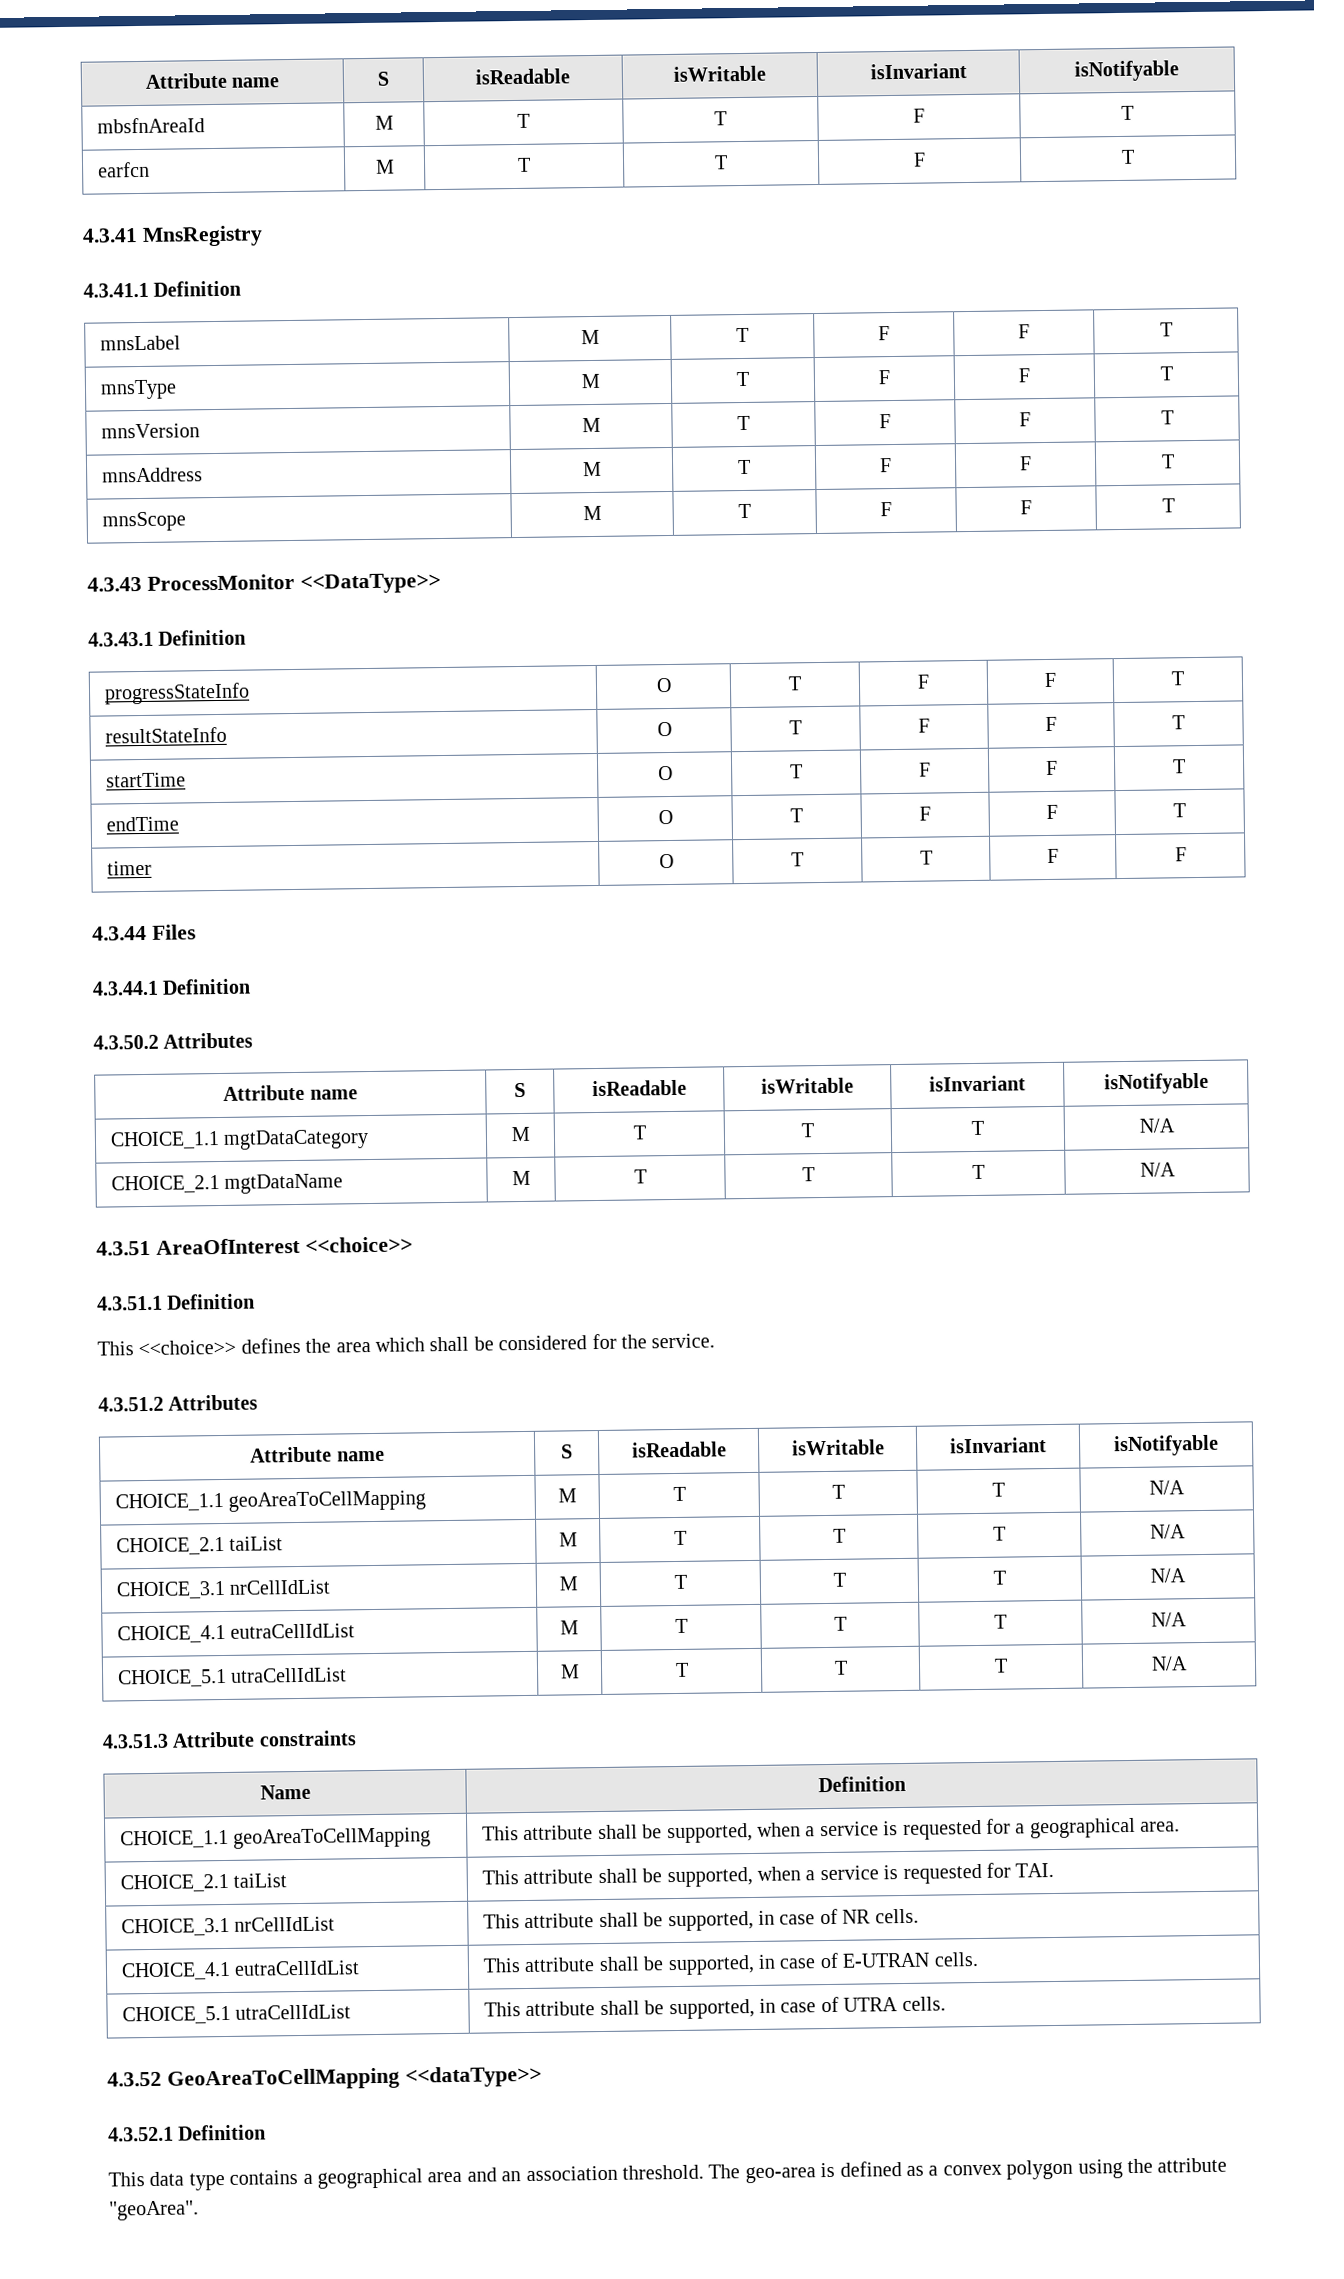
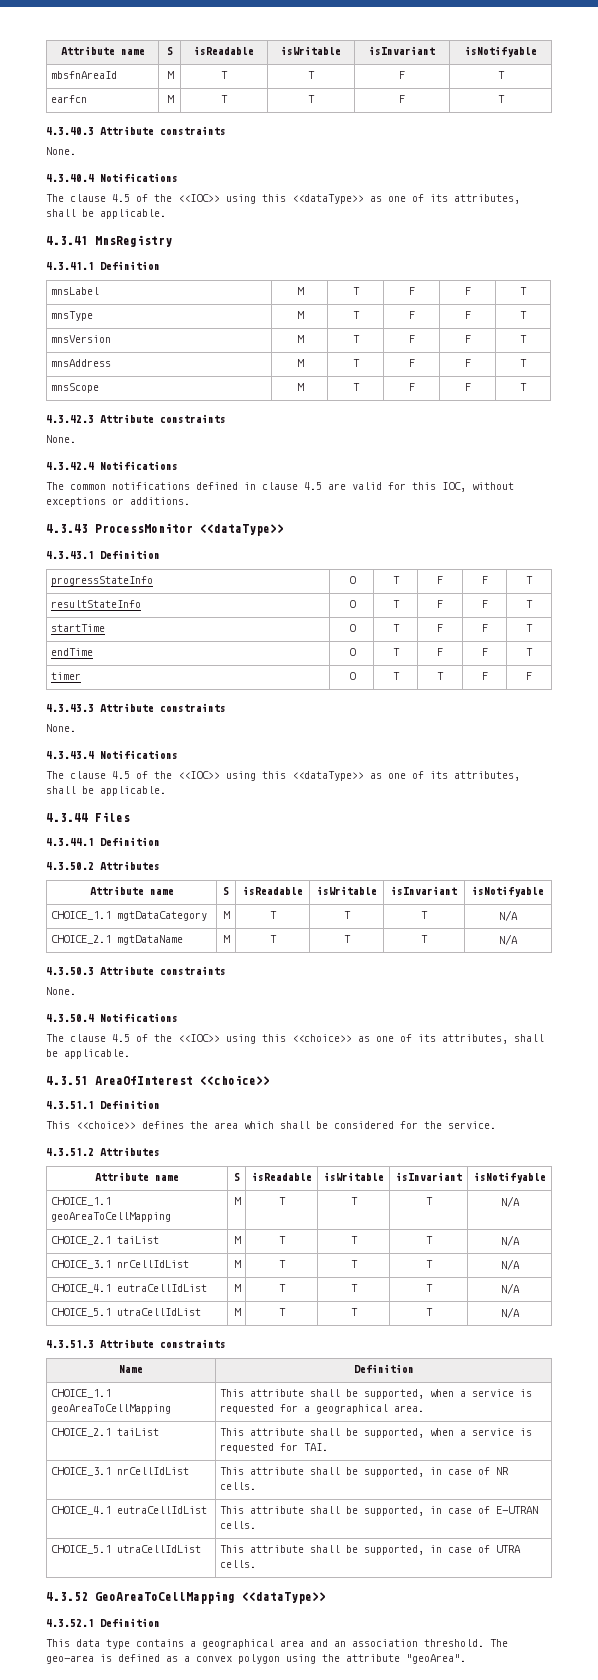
+ 4.3.40.3 Attribute constraints
+ None.
+ 4.3.40.4 Notifications
+ The clause 4.5 of the <<IOC>> using this <<dataType>> as one of its attributes, shall be applicable.
+ 4.3.42.3 Attribute constraints
+ None.
+ 4.3.42.4 Notifications
+ The common notifications defined in clause 4.5 are valid for this IOC, without exceptions or additions.
- 4.3.43 ProcessMonitor <<DataType>>
+ 4.3.43 ProcessMonitor <<dataType>>
+ 4.3.43.3 Attribute constraints
+ None.
+ 4.3.43.4 Notifications
+ The clause 4.5 of the <<IOC>> using this <<dataType>> as one of its attributes, shall be applicable.
+ 4.3.50.3 Attribute constraints
+ None.
+ 4.3.50.4 Notifications
+ The clause 4.5 of the <<IOC>> using this <<choice>> as one of its attributes, shall be applicable.

